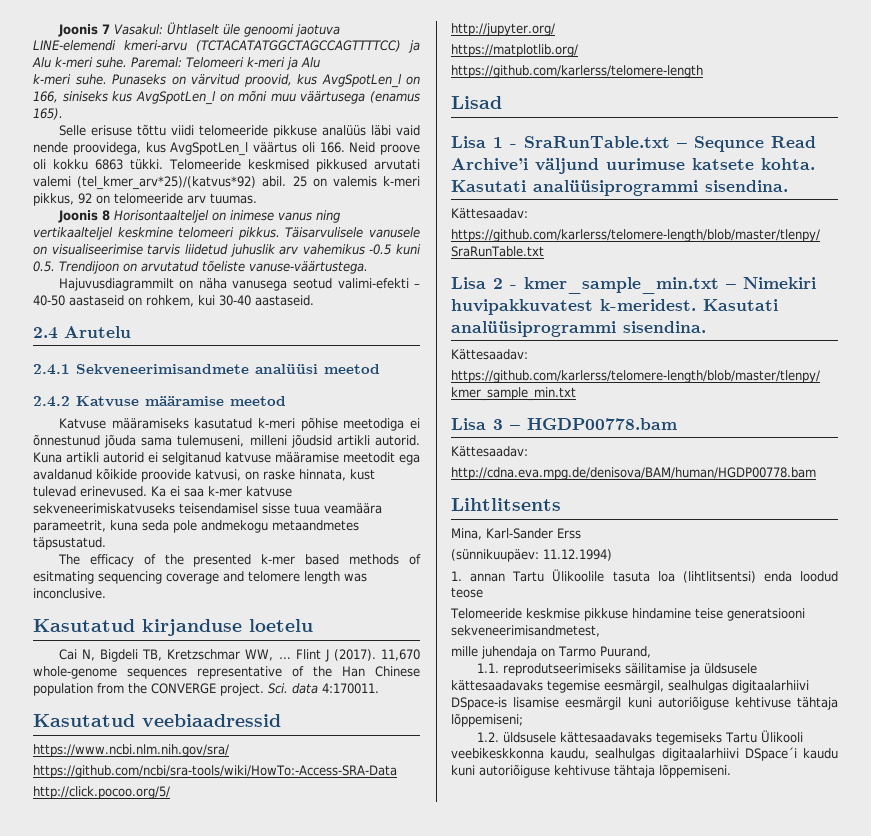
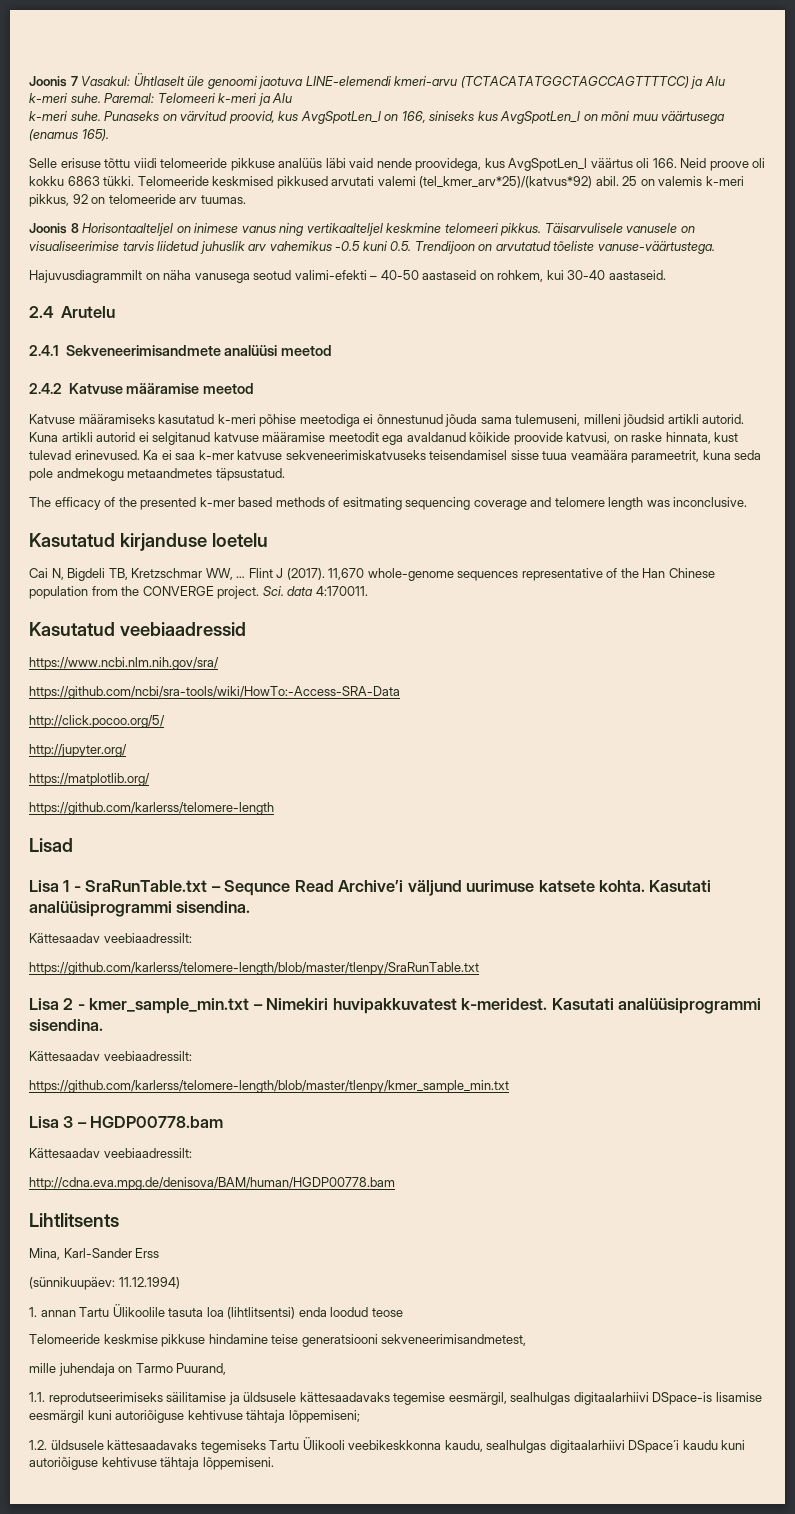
  Lisa 1 - SraRunTable.txt – Sequnce Read Archive’i väljund uurimuse katsete kohta. Kasutati analüüsiprogrammi sisendina.
- Kättesaadav:
+ Kättesaadav veebiaadressilt:
  Lisa 2 - kmer_sample_min.txt – Nimekiri huvipakkuvatest k-meridest. Kasutati analüüsiprogrammi sisendina.
- Kättesaadav:
+ Kättesaadav veebiaadressilt:
  Lisa 3 – HGDP00778.bam
- Kättesaadav:
+ Kättesaadav veebiaadressilt:

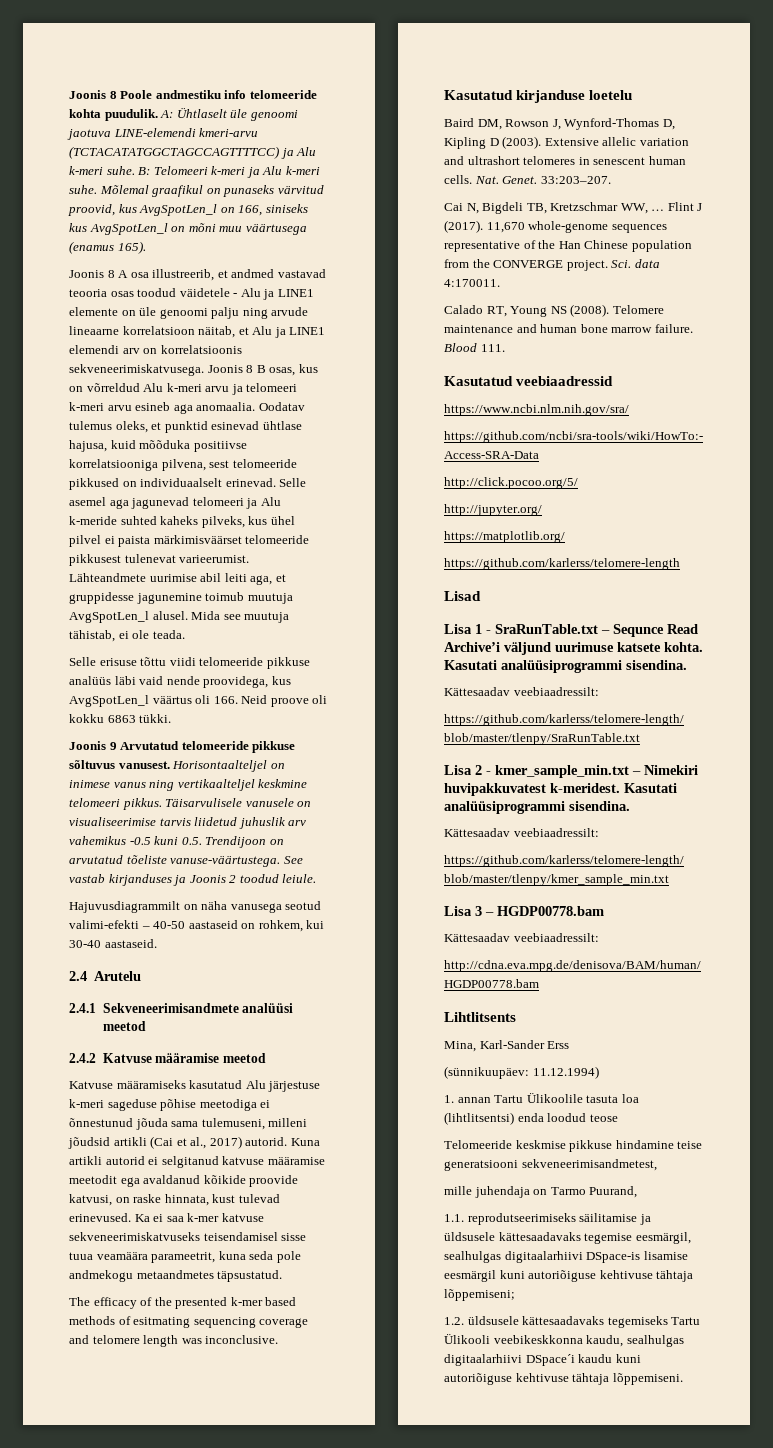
- Joonis 7 Vasakul: Ühtlaselt üle genoomi jaotuva LINE-elemendi kmeri-arvu (TCTACATATGGCTAGCCAGTTTTCC) ja Alu k-meri suhe.
+ Joonis 8 Poole andmestiku info telomeeride kohta puudulik. A: Ühtlaselt üle genoomi jaotuva LINE-elemendi kmeri-arvu (TCTACATATGGCTAGCCAGTTTTCC) ja Alu k-meri suhe.
- Paremal: Telomeeri k-meri ja Alu
- k-meri suhe. Punaseks on värvitud proovid, kus AvgSpotLen_l on 166, siniseks kus AvgSpotLen_l on mõni muu väärtusega (enamus 165).
+ B: Telomeeri k-meri ja Alu k-meri suhe. Mõlemal graafikul on punaseks värvitud proovid, kus AvgSpotLen_l on 166, siniseks kus AvgSpotLen_l on mõni muu väärtusega (enamus 165).
+ Joonis 8 A osa illustreerib, et andmed vastavad teooria osas toodud väidetele - Alu ja LINE1 elemente on üle genoomi palju ning arvude lineaarne korrelatsioon näitab, et Alu ja LINE1 elemendi arv on korrelatsioonis sekveneerimiskatvusega. Joonis 8 B osas, kus on võrreldud Alu k-meri arvu ja telomeeri k-meri arvu esineb aga anomaalia. Oodatav tulemus oleks, et punktid esinevad ühtlase hajusa, kuid mõõduka positiivse korrelatsiooniga pilvena, sest telomeeride pikkused on individuaalselt erinevad. Selle asemel aga jagunevad telomeeri ja Alu k-meride suhted kaheks pilveks, kus ühel pilvel ei paista märkimisväärset telomeeride pikkusest tulenevat varieerumist. Lähteandmete uurimise abil leiti aga, et gruppidesse jagunemine toimub muutuja AvgSpotLen_l alusel. Mida see muutuja tähistab, ei ole teada.
- Selle erisuse tõttu viidi telomeeride pikkuse analüüs läbi vaid nende proovidega, kus AvgSpotLen_l väärtus oli 166. Neid proove oli kokku 6863 tükki. Telomeeride keskmised pikkused arvutati valemi (tel_kmer_arv*25)/(katvus*92) abil. 25 on valemis k-meri pikkus, 92 on telomeeride arv tuumas.
- Joonis 8 Horisontaalteljel on inimese vanus ning vertikaalteljel keskmine telomeeri pikkus.
+ Selle erisuse tõttu viidi telomeeride pikkuse analüüs läbi vaid nende proovidega, kus AvgSpotLen_l väärtus oli 166. Neid proove oli kokku 6863 tükki.
+ Joonis 9 Arvutatud telomeeride pikkuse sõltuvus vanusest. Horisontaalteljel on inimese vanus ning vertikaalteljel keskmine telomeeri pikkus.
+ See vastab kirjanduses ja Joonis 2 toodud leiule.
- Katvuse määramiseks kasutatud k-meri põhise meetodiga ei õnnestunud jõuda sama tulemuseni, milleni jõudsid artikli autorid.
+ Katvuse määramiseks kasutatud Alu järjestuse k-meri sageduse põhise meetodiga ei õnnestunud jõuda sama tulemuseni, milleni jõudsid artikli (Cai et al., 2017) autorid.
+ Baird DM, Rowson J, Wynford-Thomas D, Kipling D (2003). Extensive allelic variation and ultrashort telomeres in senescent human cells. Nat. Genet. 33:203–207.
+ Calado RT, Young NS (2008). Telomere maintenance and human bone marrow failure. Blood 111.

